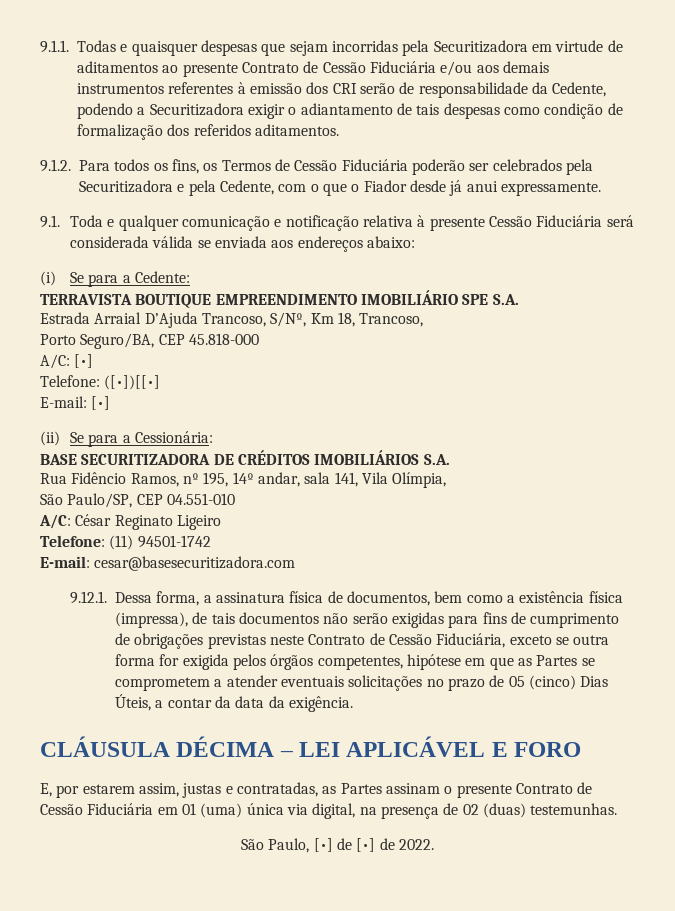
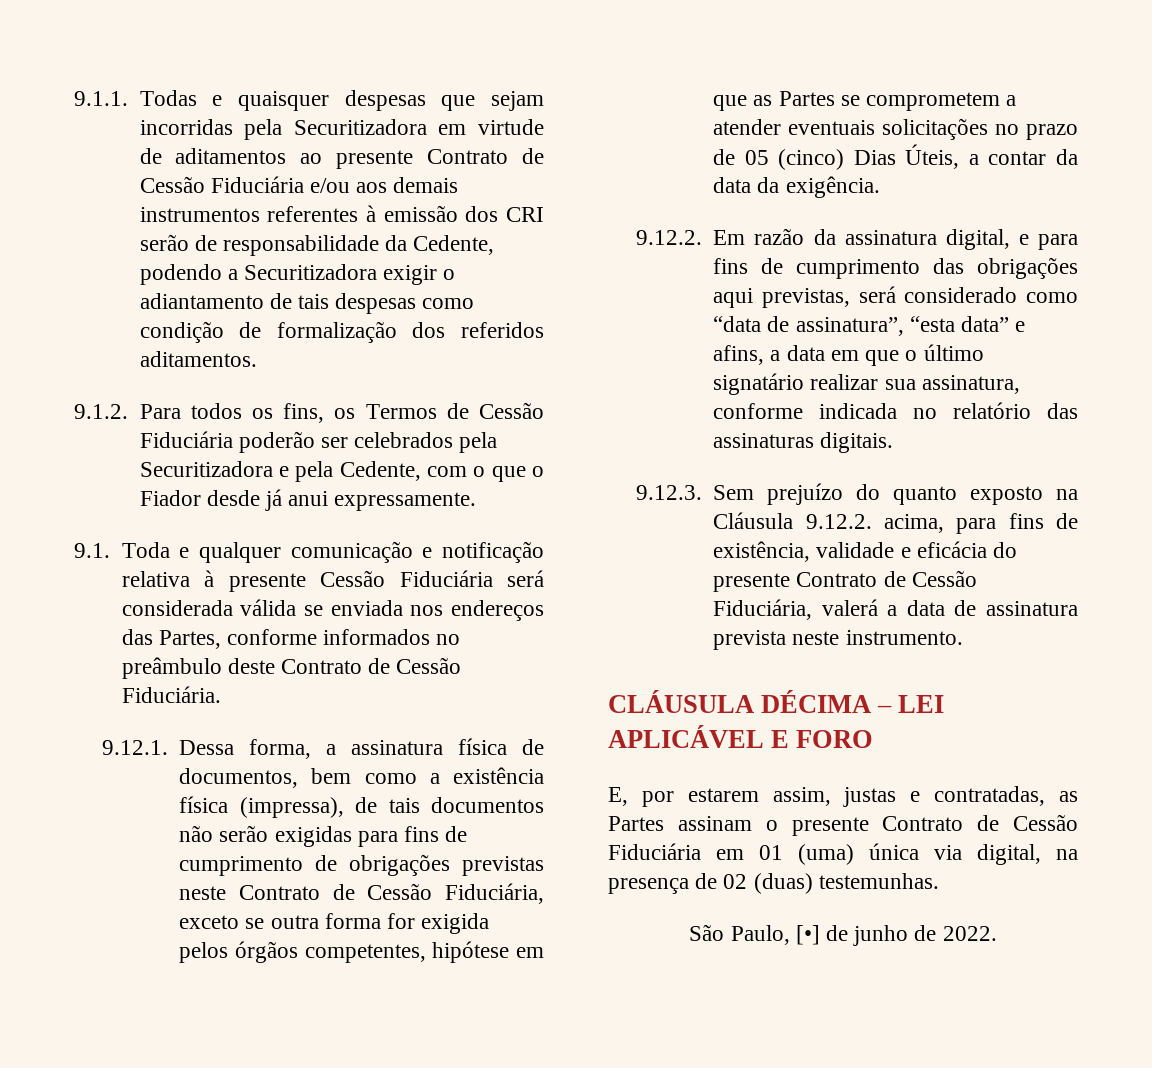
- 9.1. Toda e qualquer comunicação e notificação relativa à presente Cessão Fiduciária será considerada válida se enviada aos endereços abaixo:
- (i) Se para a Cedente:
- TERRAVISTA BOUTIQUE EMPREENDIMENTO IMOBILIÁRIO SPE S.A.
- Estrada Arraial D’Ajuda Trancoso, S/Nº, Km 18, Trancoso,
- Porto Seguro/BA, CEP 45.818-000
- A/C: [•]
- Telefone: ([•])[[•]
- E-mail: [•]
- (ii) Se para a Cessionária:
- BASE SECURITIZADORA DE CRÉDITOS IMOBILIÁRIOS S.A.
- Rua Fidêncio Ramos, nº 195, 14º andar, sala 141, Vila Olímpia,
- São Paulo/SP, CEP 04.551-010
- A/C: César Reginato Ligeiro
- Telefone: (11) 94501-1742
- E-mail: cesar@basesecuritizadora.com
+ 9.1. Toda e qualquer comunicação e notificação relativa à presente Cessão Fiduciária será considerada válida se enviada nos endereços das Partes, conforme informados no preâmbulo deste Contrato de Cessão Fiduciária.
+ 9.12.2. Em razão da assinatura digital, e para fins de cumprimento das obrigações aqui previstas, será considerado como “data de assinatura”, “esta data” e afins, a data em que o último signatário realizar sua assinatura, conforme indicada no relatório das assinaturas digitais.
+ 9.12.3. Sem prejuízo do quanto exposto na Cláusula 9.12.2. acima, para fins de existência, validade e eficácia do presente Contrato de Cessão Fiduciária, valerá a data de assinatura prevista neste instrumento.
- São Paulo, [•] de [•] de 2022.
+ São Paulo, [•] de junho de 2022.

